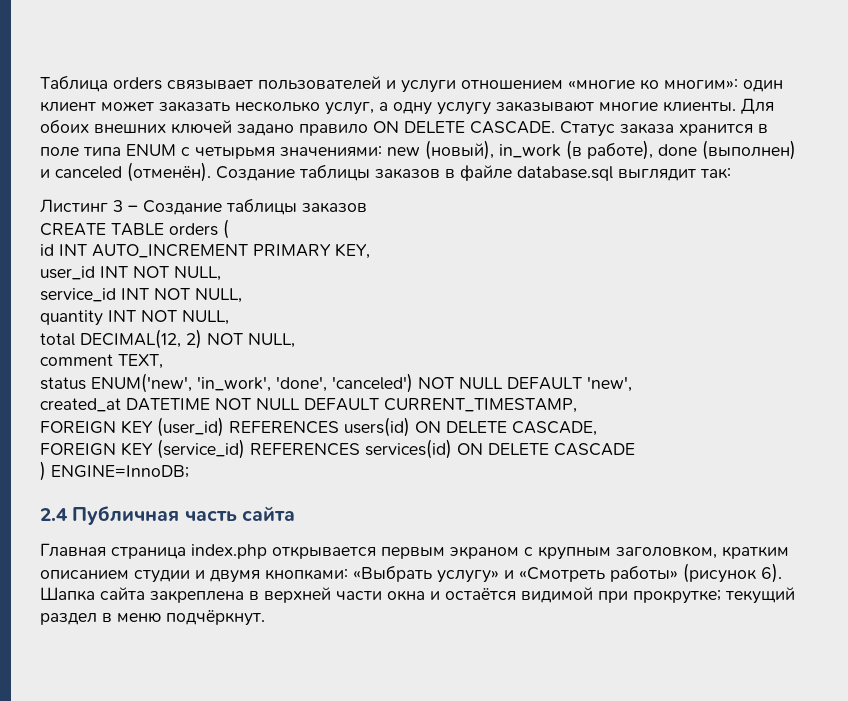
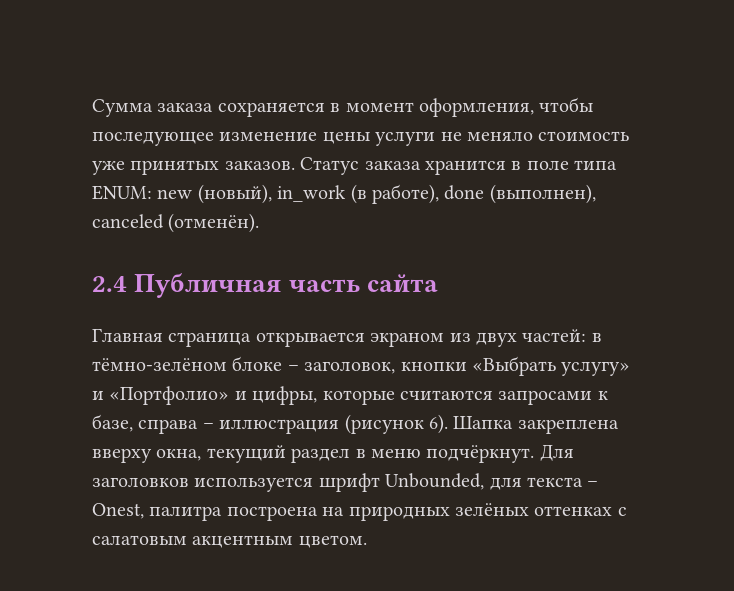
- Таблица orders связывает пользователей и услуги отношением «многие ко многим»: один клиент может заказать несколько услуг, а одну услугу заказывают многие клиенты. Для обоих внешних ключей задано правило ON DELETE CASCADE.
+ Сумма заказа сохраняется в момент оформления, чтобы последующее изменение цены услуги не меняло стоимость уже принятых заказов.
- Статус заказа хранится в поле типа ENUM с четырьмя значениями: new (новый), in_work (в работе), done (выполнен) и canceled (отменён). Создание таблицы заказов в файле database.sql выглядит так:
- Листинг 3 – Создание таблицы заказов
- CREATE TABLE orders (
- id INT AUTO_INCREMENT PRIMARY KEY,
- user_id INT NOT NULL,
- service_id INT NOT NULL,
- quantity INT NOT NULL,
- total DECIMAL(12, 2) NOT NULL,
- comment TEXT,
- status ENUM('new', 'in_work', 'done', 'canceled') NOT NULL DEFAULT 'new',
- created_at DATETIME NOT NULL DEFAULT CURRENT_TIMESTAMP,
- FOREIGN KEY (user_id) REFERENCES users(id) ON DELETE CASCADE,
- FOREIGN KEY (service_id) REFERENCES services(id) ON DELETE CASCADE
- ) ENGINE=InnoDB;
+ Статус заказа хранится в поле типа ENUM: new (новый), in_work (в работе), done (выполнен), canceled (отменён).
- Главная страница index.php открывается первым экраном с крупным заголовком, кратким описанием студии и двумя кнопками: «Выбрать услугу» и «Смотреть работы» (рисунок 6). Шапка сайта закреплена в верхней части окна и остаётся видимой при прокрутке; текущий раздел в меню подчёркнут.
+ Главная страница открывается экраном из двух частей: в тёмно-зелёном блоке – заголовок, кнопки «Выбрать услугу» и «Портфолио» и цифры, которые считаются запросами к базе, справа – иллюстрация (рисунок 6). Шапка закреплена вверху окна, текущий раздел в меню подчёркнут.
+ Для заголовков используется шрифт Unbounded, для текста – Onest, палитра построена на природных зелёных оттенках с салатовым акцентным цветом.

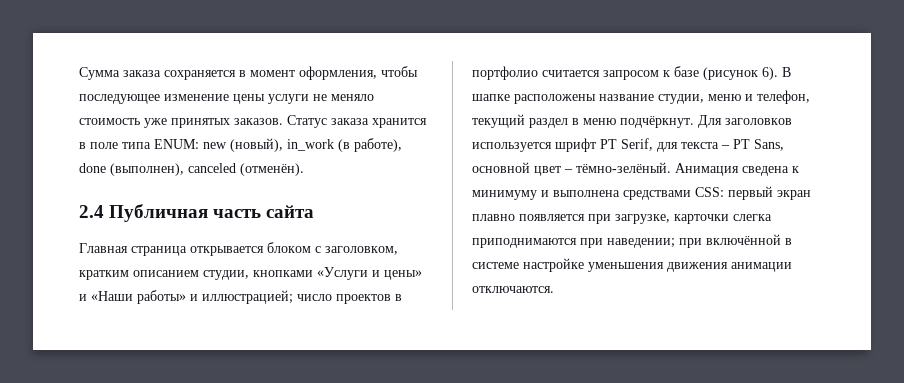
- Главная страница открывается экраном из двух частей: в тёмно-зелёном блоке – заголовок, кнопки «Выбрать услугу» и «Портфолио» и цифры, которые считаются запросами к базе, справа – иллюстрация (рисунок 6). Шапка закреплена вверху окна, текущий раздел в меню подчёркнут.
+ Главная страница открывается блоком с заголовком, кратким описанием студии, кнопками «Услуги и цены» и «Наши работы» и иллюстрацией; число проектов в портфолио считается запросом к базе (рисунок 6). В шапке расположены название студии, меню и телефон, текущий раздел в меню подчёркнут.
- Для заголовков используется шрифт Unbounded, для текста – Onest, палитра построена на природных зелёных оттенках с салатовым акцентным цветом.
+ Для заголовков используется шрифт PT Serif, для текста – PT Sans, основной цвет – тёмно-зелёный. Анимация сведена к минимуму и выполнена средствами CSS: первый экран плавно появляется при загрузке, карточки слегка приподнимаются при наведении; при включённой в системе настройке уменьшения движения анимации отключаются.

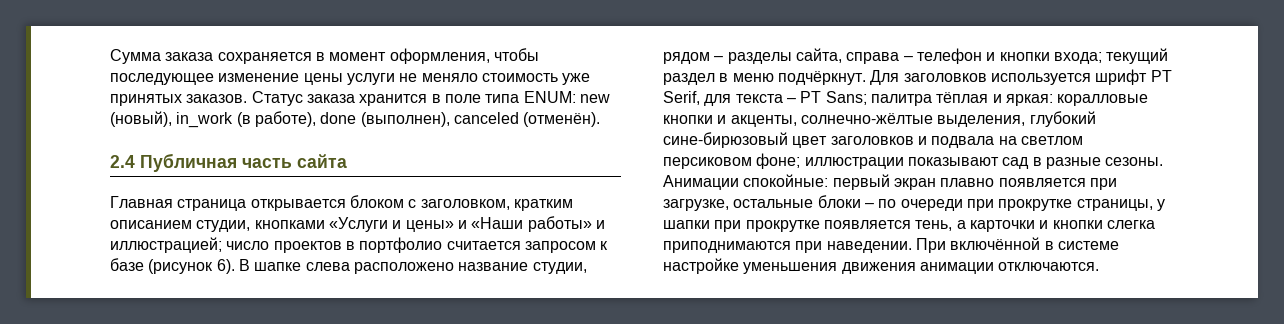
- В шапке расположены название студии, меню и телефон, текущий раздел в меню подчёркнут.
+ В шапке слева расположено название студии, рядом – разделы сайта, справа – телефон и кнопки входа; текущий раздел в меню подчёркнут.
- Для заголовков используется шрифт PT Serif, для текста – PT Sans, основной цвет – тёмно-зелёный. Анимация сведена к минимуму и выполнена средствами CSS: первый экран плавно появляется при загрузке, карточки слегка приподнимаются при наведении; при включённой в системе настройке уменьшения движения анимации отключаются.
+ Для заголовков используется шрифт PT Serif, для текста – PT Sans; палитра тёплая и яркая: коралловые кнопки и акценты, солнечно-жёлтые выделения, глубокий сине-бирюзовый цвет заголовков и подвала на светлом персиковом фоне; иллюстрации показывают сад в разные сезоны. Анимации спокойные: первый экран плавно появляется при загрузке, остальные блоки – по очереди при прокрутке страницы, у шапки при прокрутке появляется тень, а карточки и кнопки слегка приподнимаются при наведении. При включённой в системе настройке уменьшения движения анимации отключаются.

